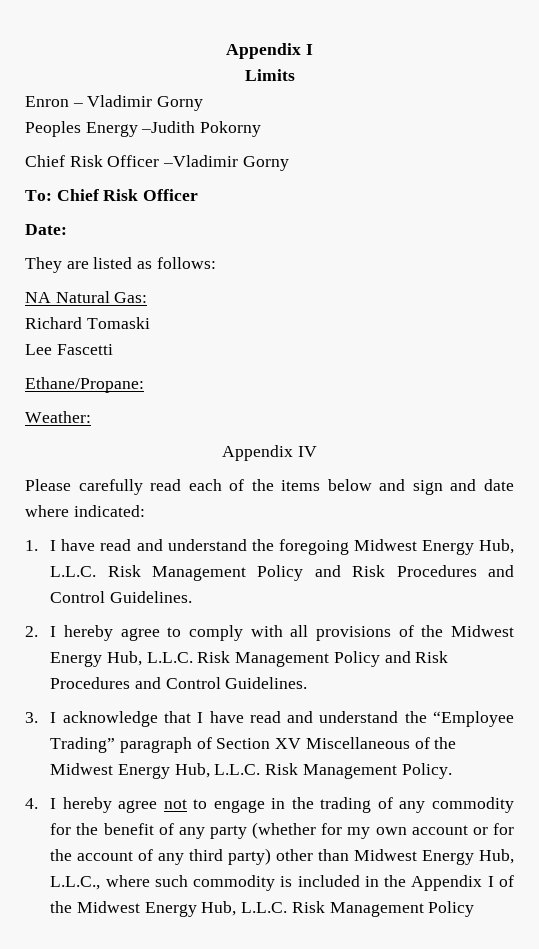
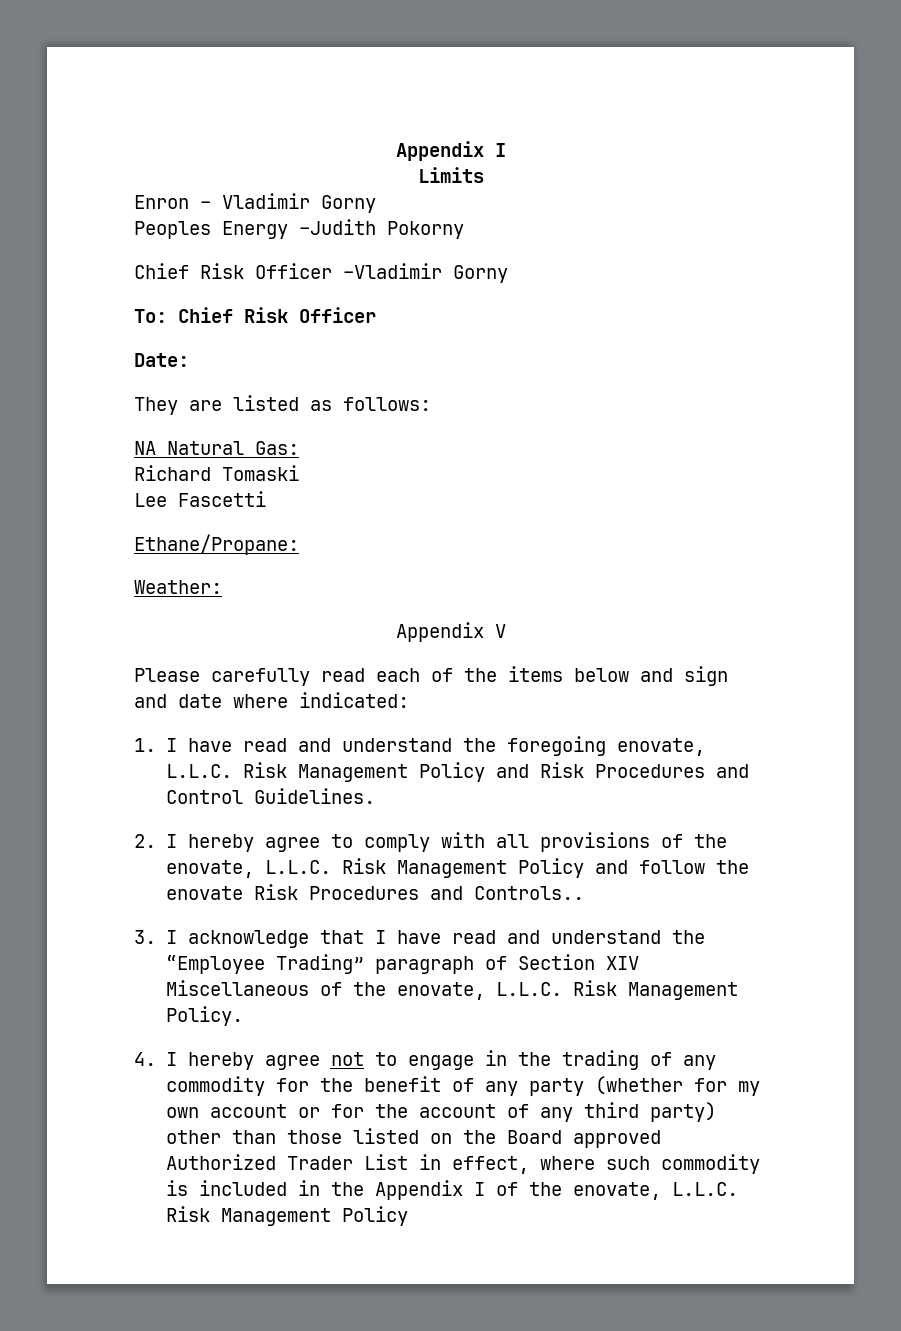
- Appendix IV
+ Appendix V
- 1. I have read and understand the foregoing Midwest Energy Hub, L.L.C. Risk Management Policy and Risk Procedures and Control Guidelines.
+ 1. I have read and understand the foregoing enovate, L.L.C. Risk Management Policy and Risk Procedures and Control Guidelines.
- 2. I hereby agree to comply with all provisions of the Midwest Energy Hub, L.L.C. Risk Management Policy and Risk Procedures and Control Guidelines.
+ 2. I hereby agree to comply with all provisions of the enovate, L.L.C. Risk Management Policy and follow the enovate Risk Procedures and Controls..
- 3. I acknowledge that I have read and understand the “Employee Trading” paragraph of Section XV Miscellaneous of the Midwest Energy Hub, L.L.C. Risk Management Policy.
+ 3. I acknowledge that I have read and understand the “Employee Trading” paragraph of Section XIV Miscellaneous of the enovate, L.L.C. Risk Management Policy.
- 4. I hereby agree not to engage in the trading of any commodity for the benefit of any party (whether for my own account or for the account of any third party) other than Midwest Energy Hub, L.L.C., where such commodity is included in the Appendix I of the Midwest Energy Hub, L.L.C. Risk Management Policy
+ 4. I hereby agree not to engage in the trading of any commodity for the benefit of any party (whether for my own account or for the account of any third party) other than those listed on the Board approved Authorized Trader List in effect, where such commodity is included in the Appendix I of the enovate, L.L.C. Risk Management Policy

